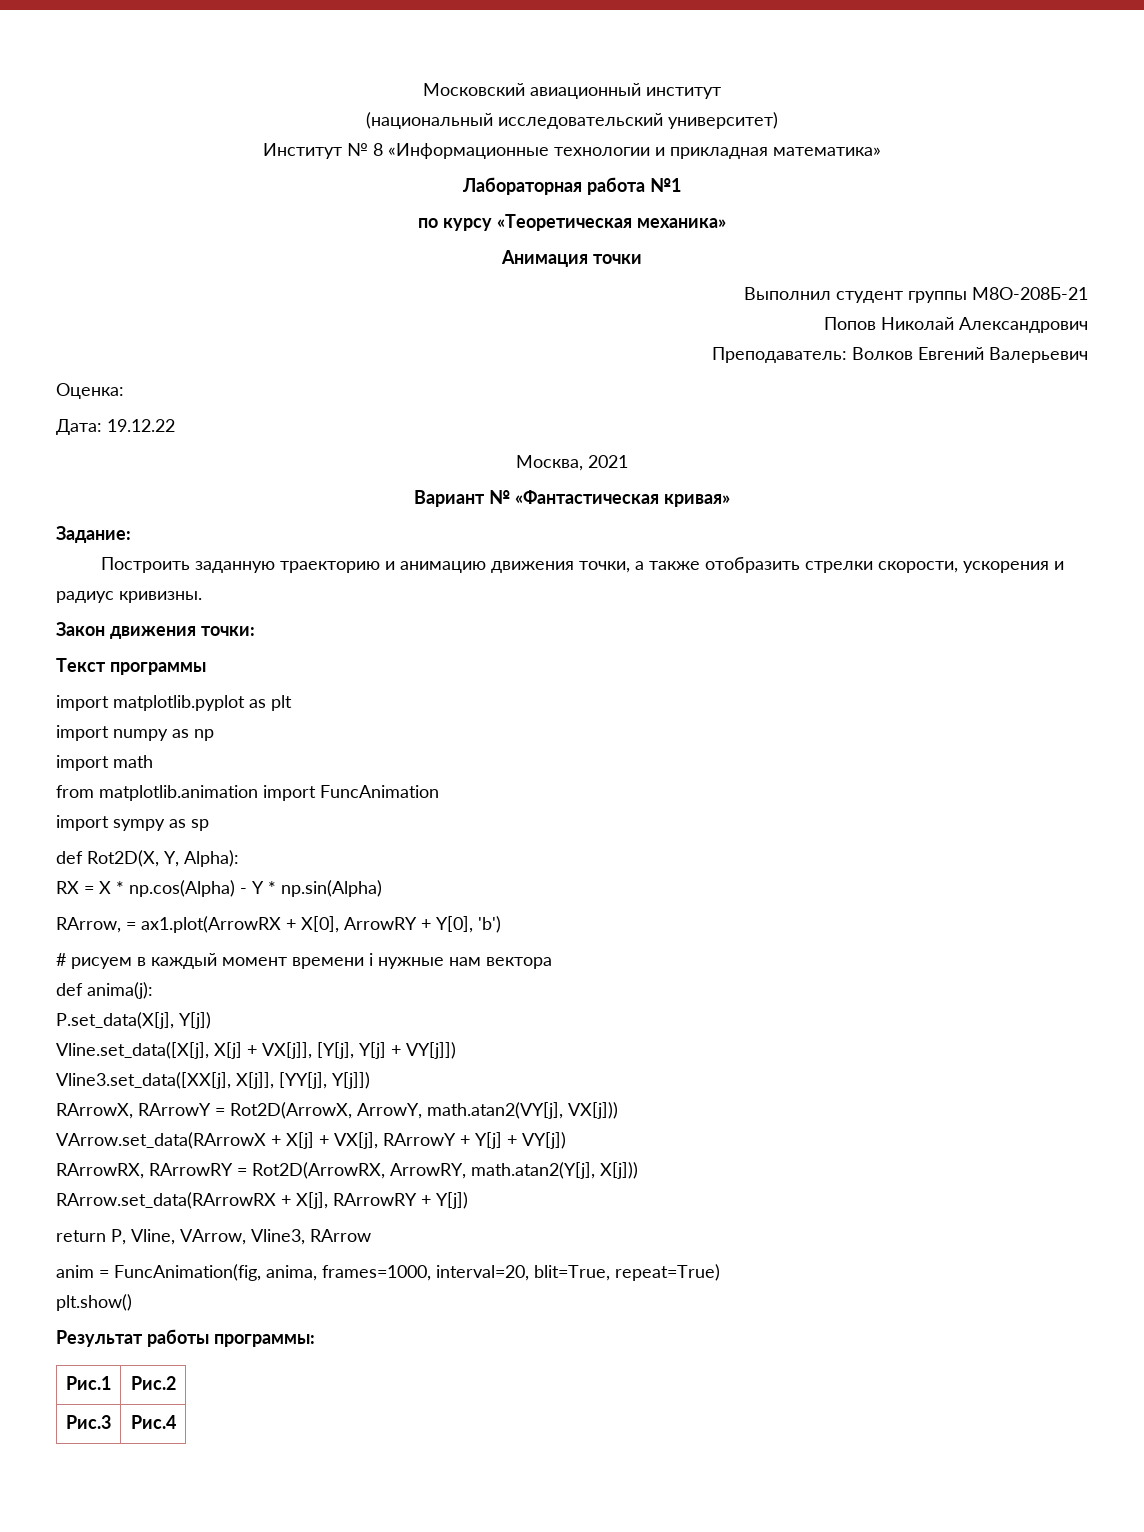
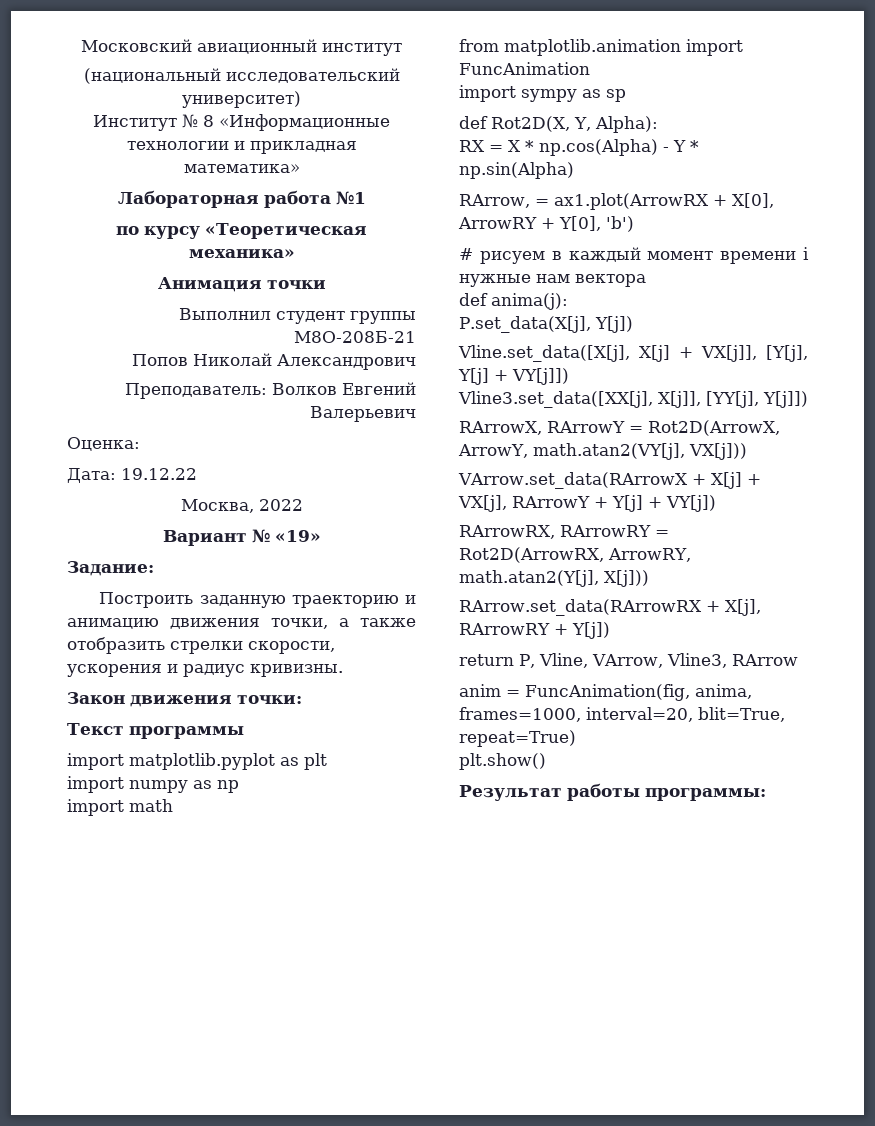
- Москва, 2021
+ Москва, 2022
- Вариант № «Фантастическая кривая»
+ Вариант № «19»
- Рис.1 | Рис.2
- Рис.3 | Рис.4

